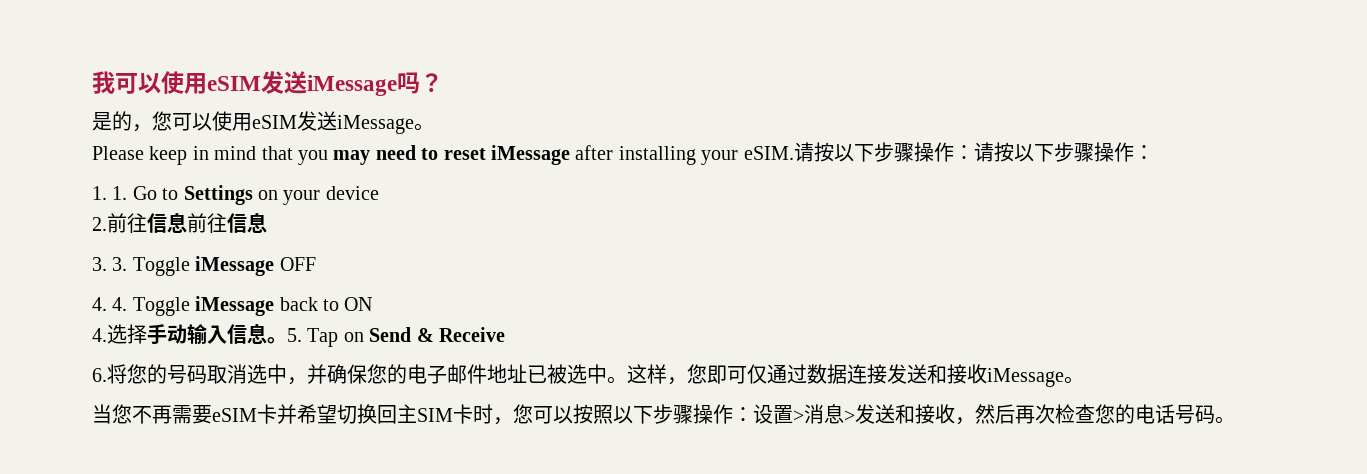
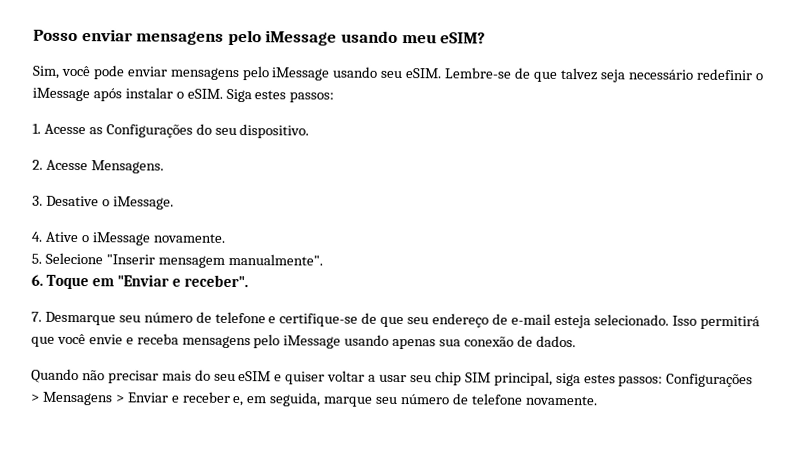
- 我可以使用eSIM发送iMessage吗？
- 是的，您可以使用eSIM发送iMessage。
- Please keep in mind that you may need to reset iMessage after installing your eSIM.请按以下步骤操作：请按以下步骤操作：
- 1. 1. Go to Settings on your device
- 2.前往信息前往信息
- 3. 3. Toggle iMessage OFF
- 4. 4. Toggle iMessage back to ON
- 4.选择手动输入信息。5. Tap on Send & Receive
- 6.将您的号码取消选中，并确保您的电子邮件地址已被选中。这样，您即可仅通过数据连接发送和接收iMessage。
- 当您不再需要eSIM卡并希望切换回主SIM卡时，您可以按照以下步骤操作：设置>消息>发送和接收，然后再次检查您的电话号码。
+ Posso enviar mensagens pelo iMessage usando meu eSIM?
+ Sim, você pode enviar mensagens pelo iMessage usando seu eSIM. Lembre-se de que talvez seja necessário redefinir o iMessage após instalar o eSIM. Siga estes passos:
+ 1. Acesse as Configurações do seu dispositivo.
+ 2. Acesse Mensagens.
+ 3. Desative o iMessage.
+ 4. Ative o iMessage novamente.
+ 5. Selecione "Inserir mensagem manualmente".
+ 6. Toque em "Enviar e receber".
+ 7. Desmarque seu número de telefone e certifique-se de que seu endereço de e-mail esteja selecionado. Isso permitirá que você envie e receba mensagens pelo iMessage usando apenas sua conexão de dados.
+ Quando não precisar mais do seu eSIM e quiser voltar a usar seu chip SIM principal, siga estes passos: Configurações > Mensagens > Enviar e receber e, em seguida, marque seu número de telefone novamente.

